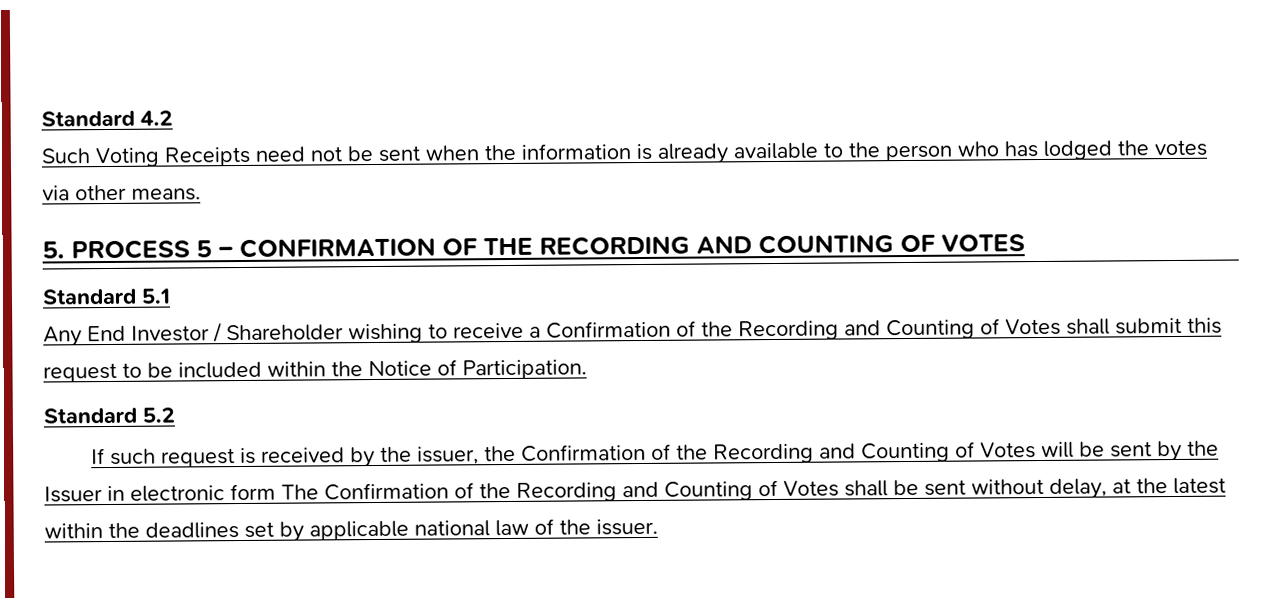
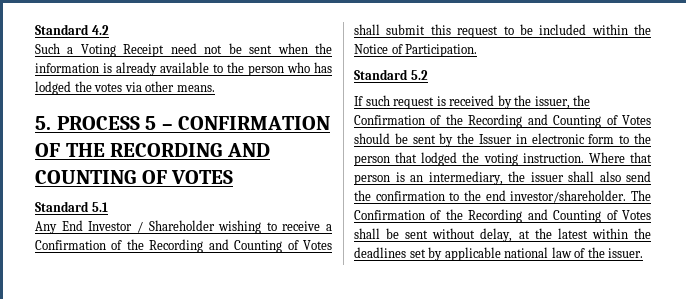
- Such Voting Receipts need not be sent when the information is already available to the person who has lodged the votes via other means.
+ Such a Voting Receipt need not be sent when the information is already available to the person who has lodged the votes via other means.
- If such request is received by the issuer, the Confirmation of the Recording and Counting of Votes will be sent by the Issuer in electronic form The Confirmation of the Recording and Counting of Votes shall be sent without delay, at the latest within the deadlines set by applicable national law of the issuer.
+ If such request is received by the issuer, the Confirmation of the Recording and Counting of Votes should be sent by the Issuer in electronic form to the person that lodged the voting instruction. Where that person is an intermediary, the issuer shall also send the confirmation to the end investor/shareholder. The Confirmation of the Recording and Counting of Votes shall be sent without delay, at the latest within the deadlines set by applicable national law of the issuer.

